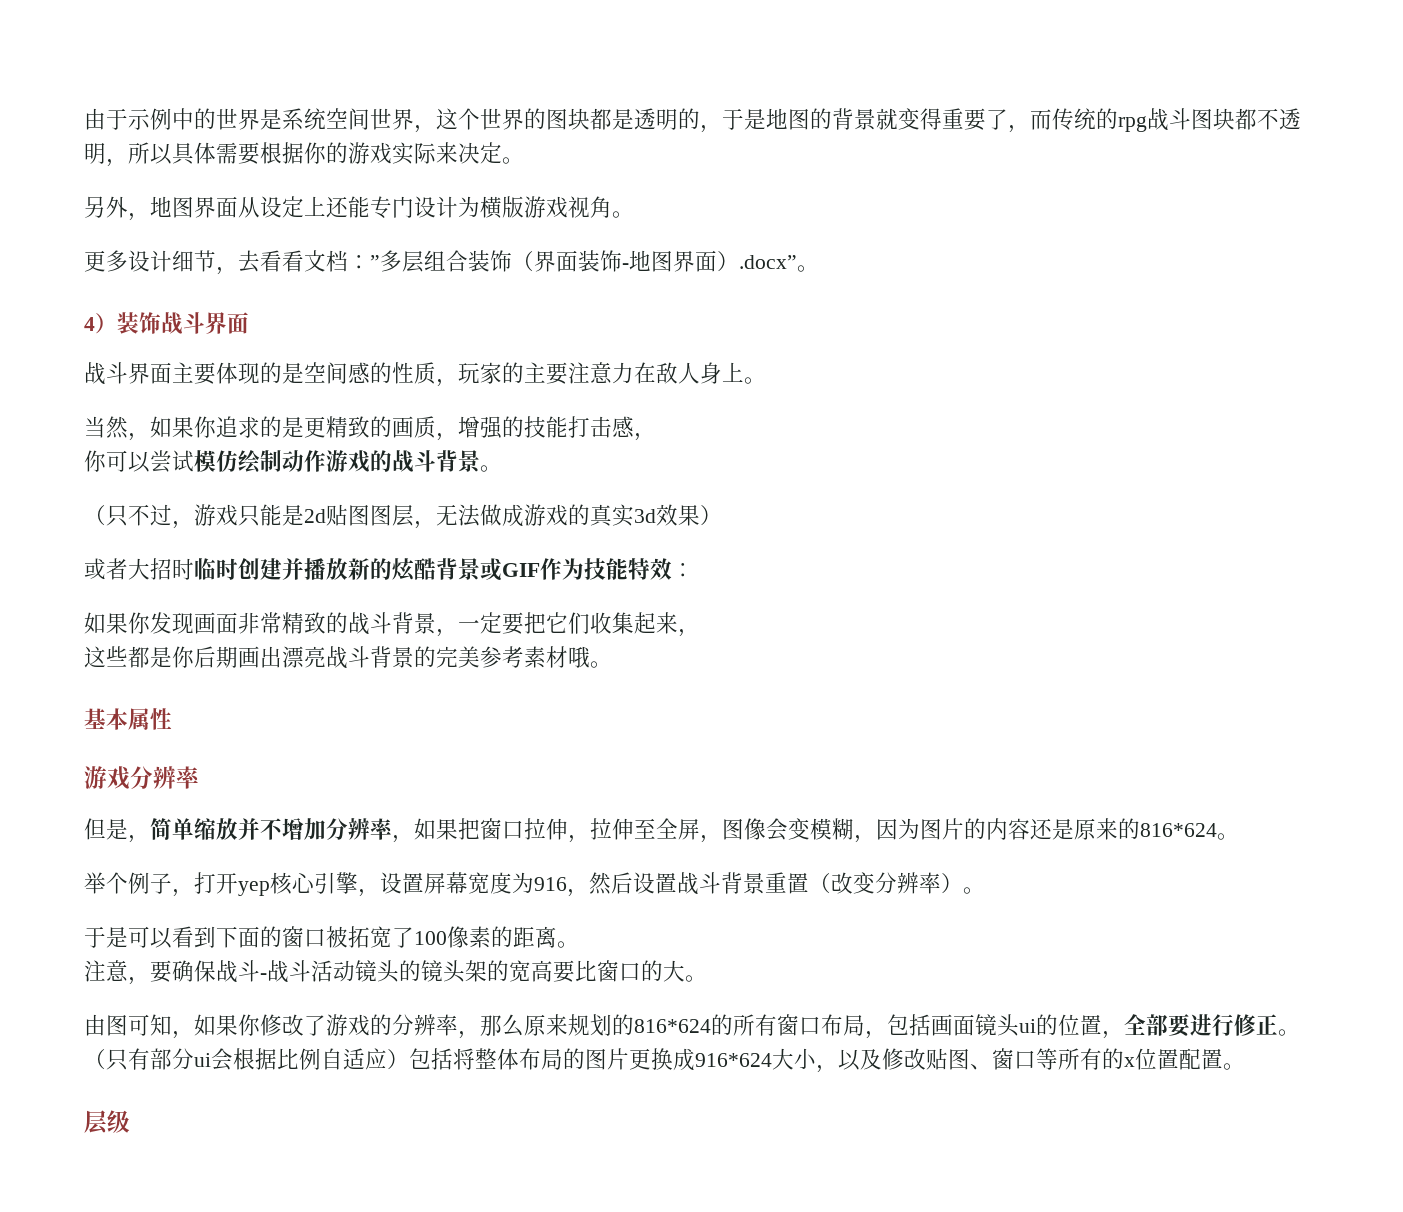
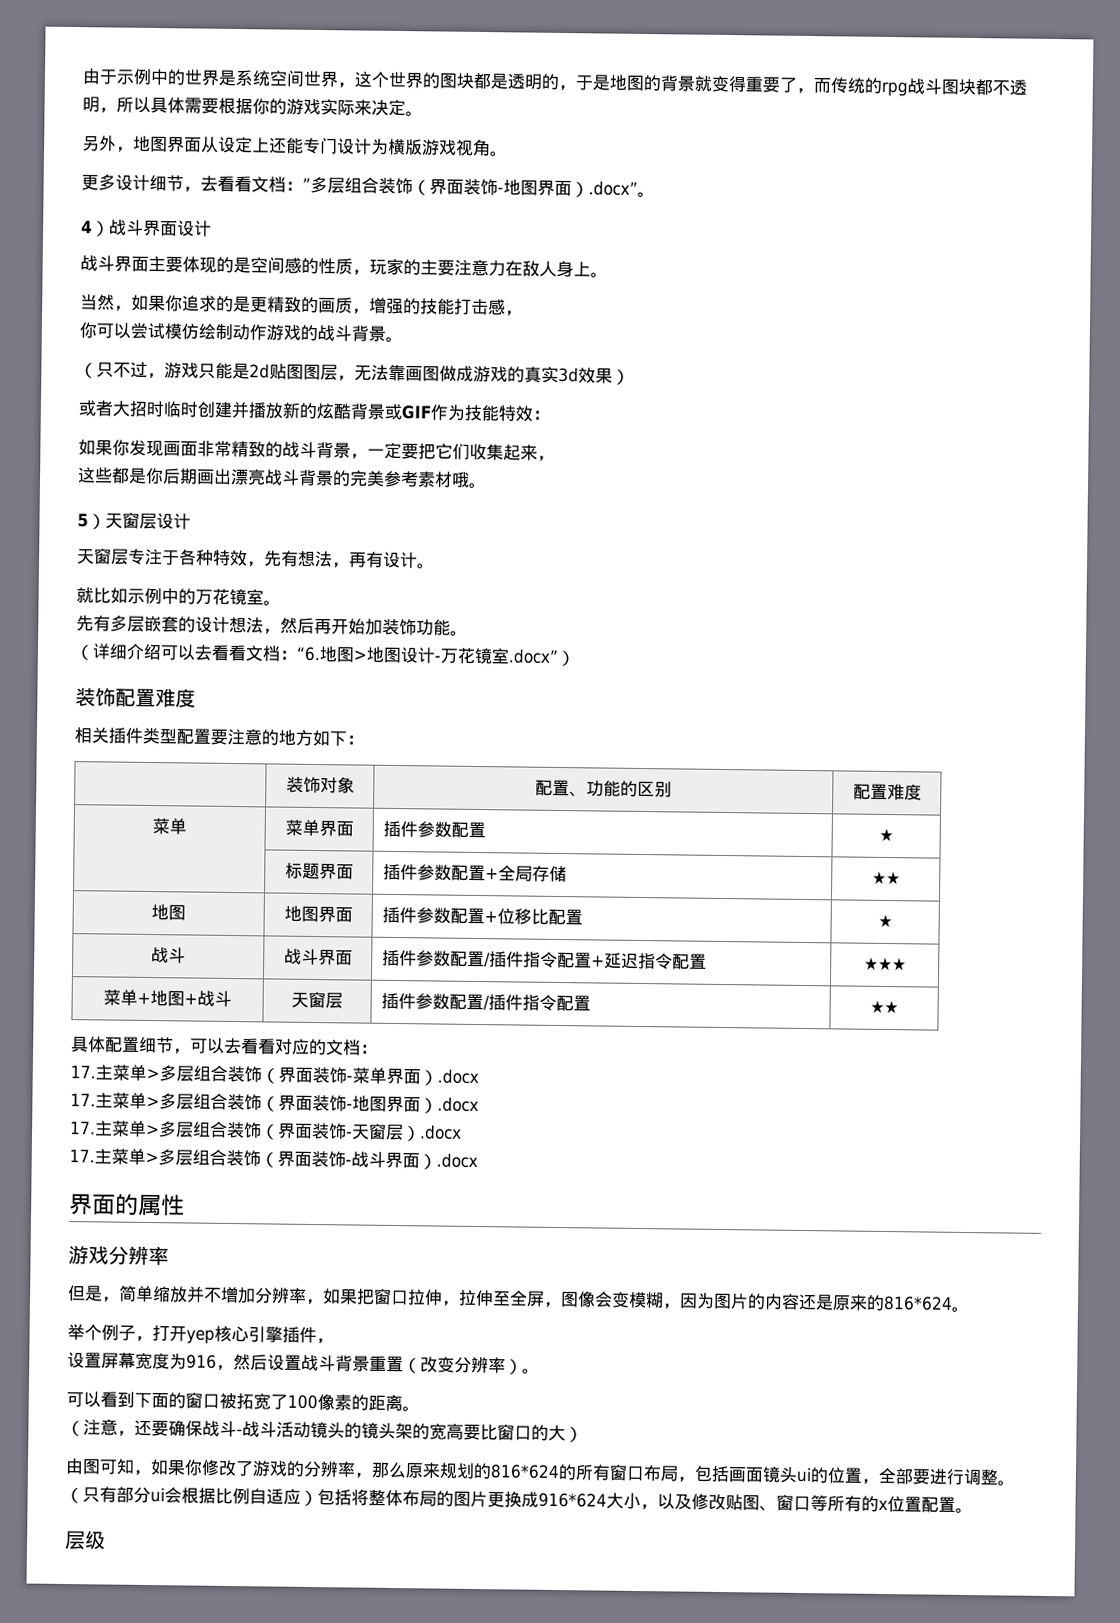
- 4）装饰战斗界面
+ 4）战斗界面设计
- （只不过，游戏只能是2d贴图图层，无法做成游戏的真实3d效果）
+ （只不过，游戏只能是2d贴图图层，无法靠画图做成游戏的真实3d效果）
- 基本属性
+ 5）天窗层设计
+ 天窗层专注于各种特效，先有想法，再有设计。
+ 就比如示例中的万花镜室。
+ 先有多层嵌套的设计想法，然后再开始加装饰功能。
+ （详细介绍可以去看看文档：“6.地图>地图设计-万花镜室.docx”）
+ 装饰配置难度
+ 相关插件类型配置要注意的地方如下：
+ | 装饰对象 | 配置、功能的区别 | 配置难度
+ 菜单 | 菜单界面 | 插件参数配置 | ★
+ | 标题界面 | 插件参数配置+全局存储 | ★★
+ 地图 | 地图界面 | 插件参数配置+位移比配置 | ★
+ 战斗 | 战斗界面 | 插件参数配置/插件指令配置+延迟指令配置 | ★★★
+ 菜单+地图+战斗 | 天窗层 | 插件参数配置/插件指令配置 | ★★
+ 具体配置细节，可以去看看对应的文档：
+ 17.主菜单>多层组合装饰（界面装饰-菜单界面）.docx
+ 17.主菜单>多层组合装饰（界面装饰-地图界面）.docx
+ 17.主菜单>多层组合装饰（界面装饰-天窗层）.docx
+ 17.主菜单>多层组合装饰（界面装饰-战斗界面）.docx
+ 界面的属性
- 举个例子，打开yep核心引擎，设置屏幕宽度为916，然后设置战斗背景重置（改变分辨率）。
+ 举个例子，打开yep核心引擎插件，
+ 设置屏幕宽度为916，然后设置战斗背景重置（改变分辨率）。
- 于是可以看到下面的窗口被拓宽了100像素的距离。
+ 可以看到下面的窗口被拓宽了100像素的距离。
- 注意，要确保战斗-战斗活动镜头的镜头架的宽高要比窗口的大。
+ （注意，还要确保战斗-战斗活动镜头的镜头架的宽高要比窗口的大）
- 由图可知，如果你修改了游戏的分辨率，那么原来规划的816*624的所有窗口布局，包括画面镜头ui的位置，全部要进行修正。
+ 由图可知，如果你修改了游戏的分辨率，那么原来规划的816*624的所有窗口布局，包括画面镜头ui的位置，全部要进行调整。

